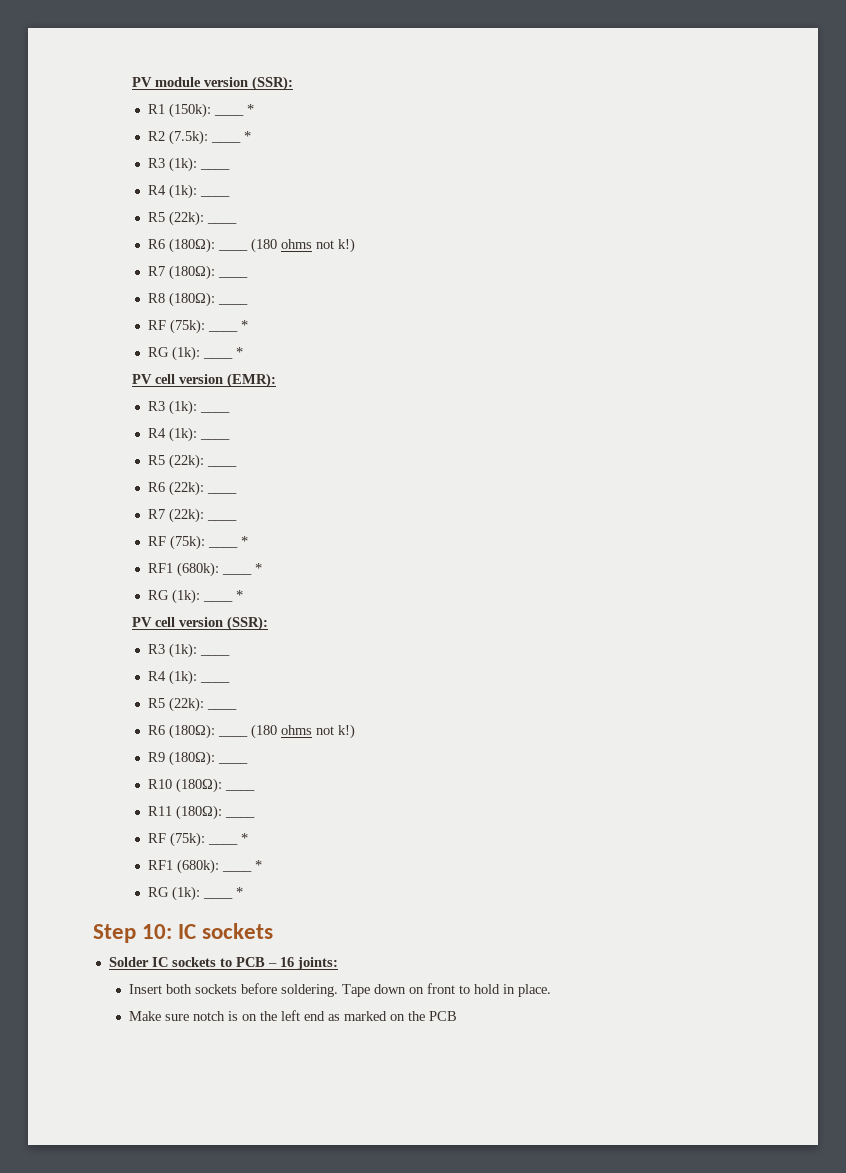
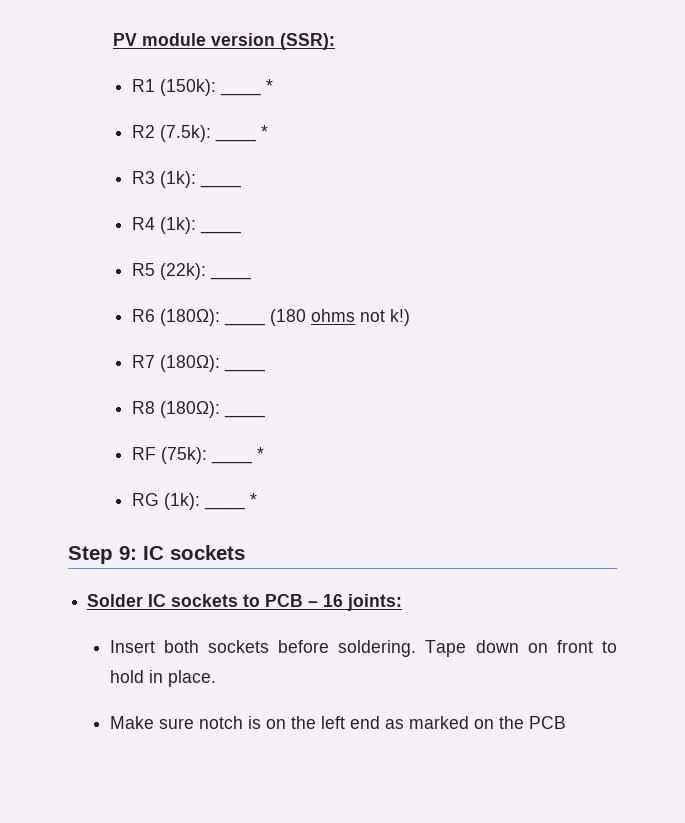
- PV cell version (EMR):
- R3 (1k): ____
- R4 (1k): ____
- R5 (22k): ____
- R6 (22k): ____
- R7 (22k): ____
- RF (75k): ____ *
- RF1 (680k): ____ *
- RG (1k): ____ *
- PV cell version (SSR):
- R3 (1k): ____
- R4 (1k): ____
- R5 (22k): ____
- R6 (180Ω): ____ (180 ohms not k!)
- R9 (180Ω): ____
- R10 (180Ω): ____
- R11 (180Ω): ____
- RF (75k): ____ *
- RF1 (680k): ____ *
- RG (1k): ____ *
- Step 10: IC sockets
+ Step 9: IC sockets

